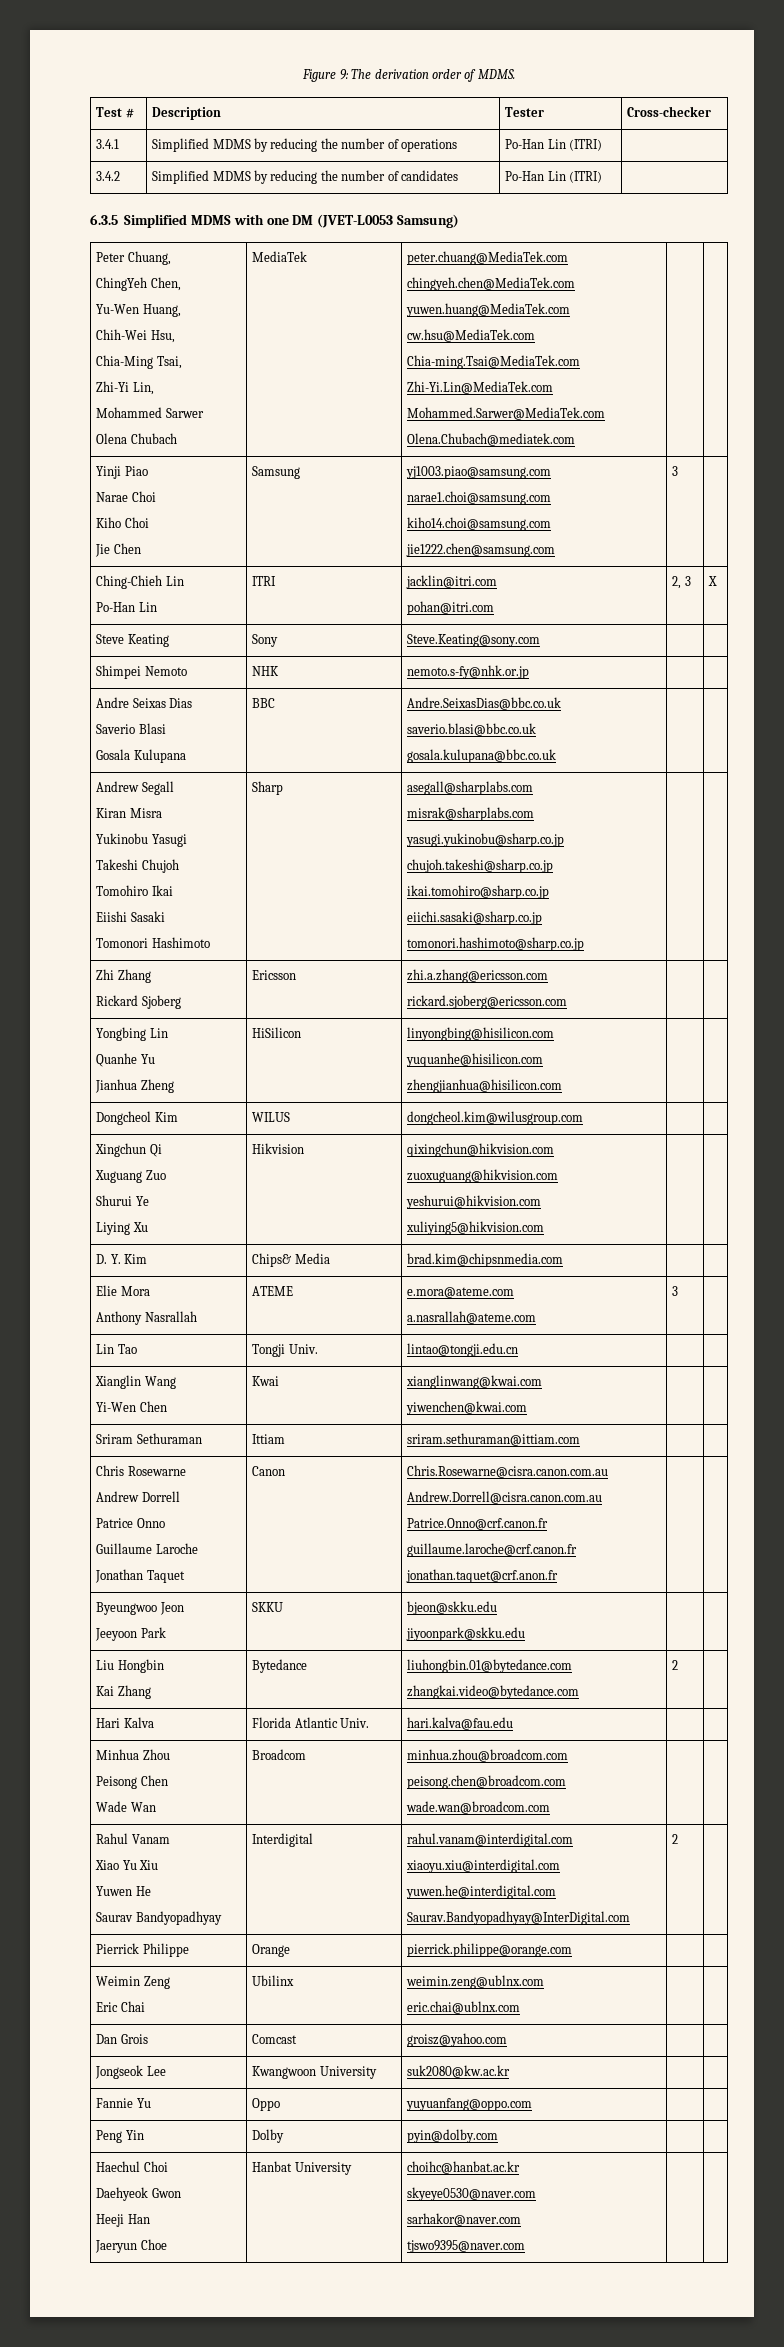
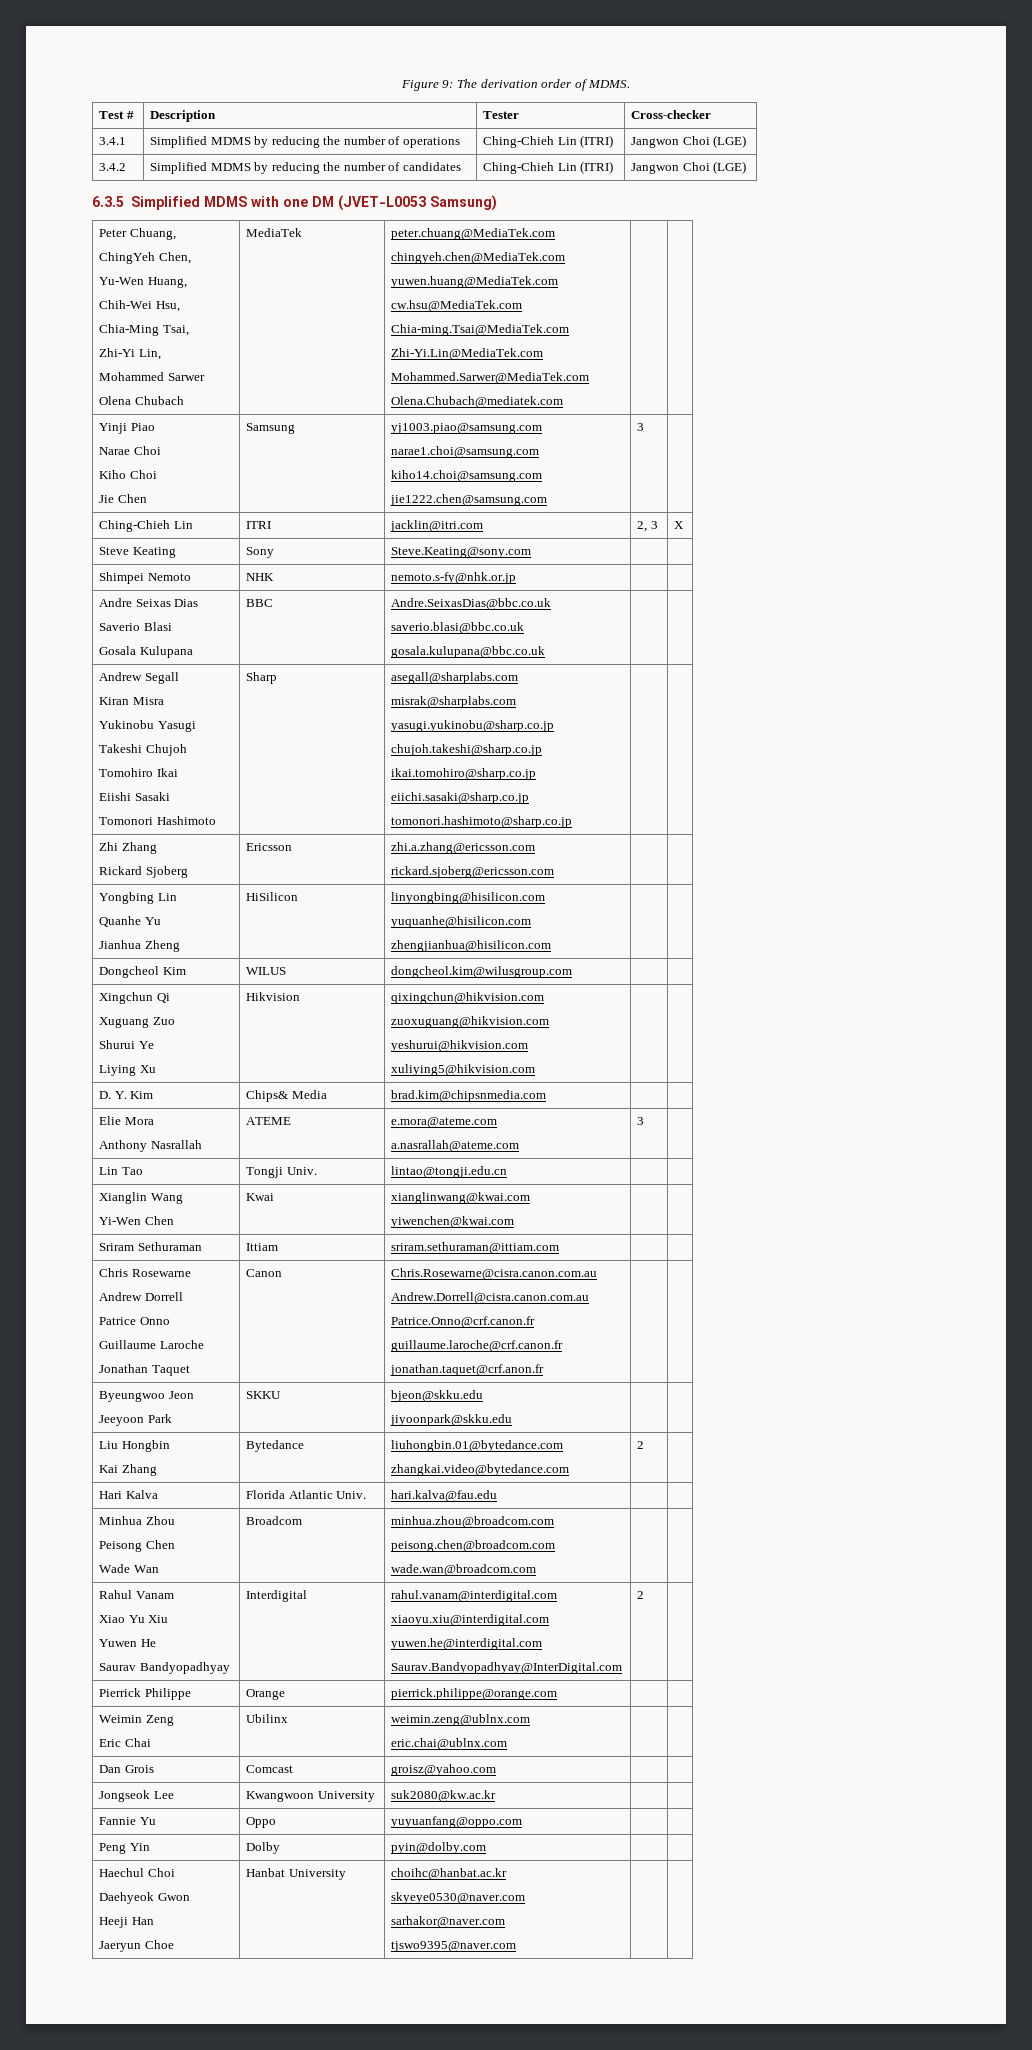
- 3.4.1 | Simplified MDMS by reducing the number of operations | Po-Han Lin (ITRI) |
+ 3.4.1 | Simplified MDMS by reducing the number of operations | Ching-Chieh Lin (ITRI) | Jangwon Choi (LGE)
- 3.4.2 | Simplified MDMS by reducing the number of candidates | Po-Han Lin (ITRI) |
+ 3.4.2 | Simplified MDMS by reducing the number of candidates | Ching-Chieh Lin (ITRI) | Jangwon Choi (LGE)
- Ching-Chieh Lin
- Po-Han Lin | ITRI | jacklin@itri.com
- pohan@itri.com | 2, 3 | X
+ Ching-Chieh Lin | ITRI | jacklin@itri.com | 2, 3 | X

